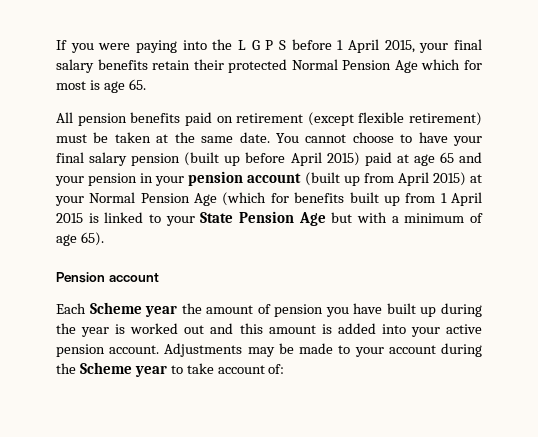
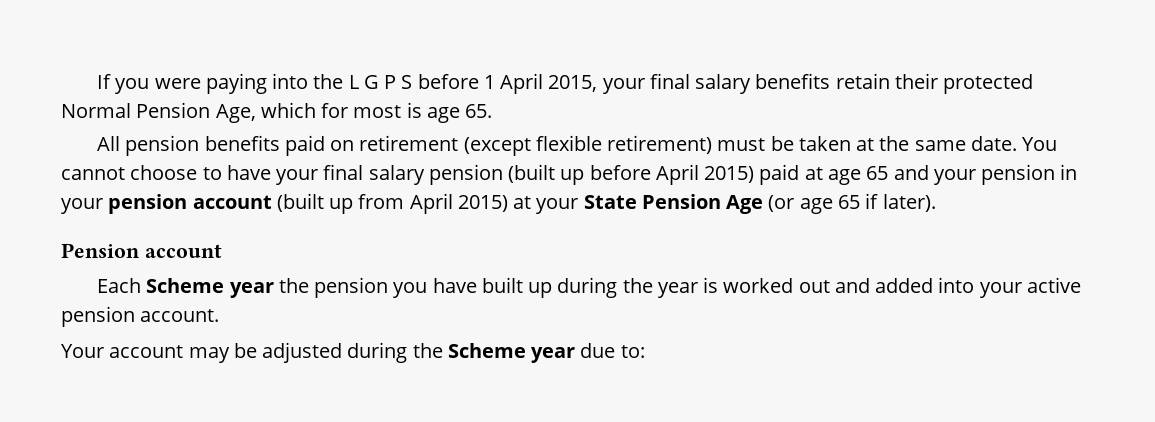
- If you were paying into the L G P S before 1 April 2015, your final salary benefits retain their protected Normal Pension Age which for most is age 65.
+ If you were paying into the L G P S before 1 April 2015, your final salary benefits retain their protected Normal Pension Age, which for most is age 65.
- You cannot choose to have your final salary pension (built up before April 2015) paid at age 65 and your pension in your pension account (built up from April 2015) at your Normal Pension Age (which for benefits built up from 1 April 2015 is linked to your State Pension Age but with a minimum of age 65).
+ You cannot choose to have your final salary pension (built up before April 2015) paid at age 65 and your pension in your pension account (built up from April 2015) at your State Pension Age (or age 65 if later).
- Each Scheme year the amount of pension you have built up during the year is worked out and this amount is added into your active pension account. Adjustments may be made to your account during the Scheme year to take account of:
+ Each Scheme year the pension you have built up during the year is worked out and added into your active pension account.
+ Your account may be adjusted during the Scheme year due to:

